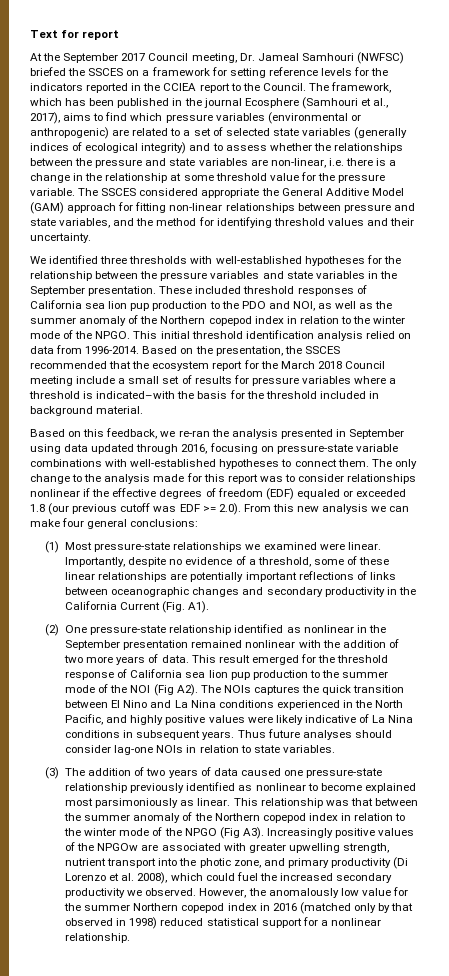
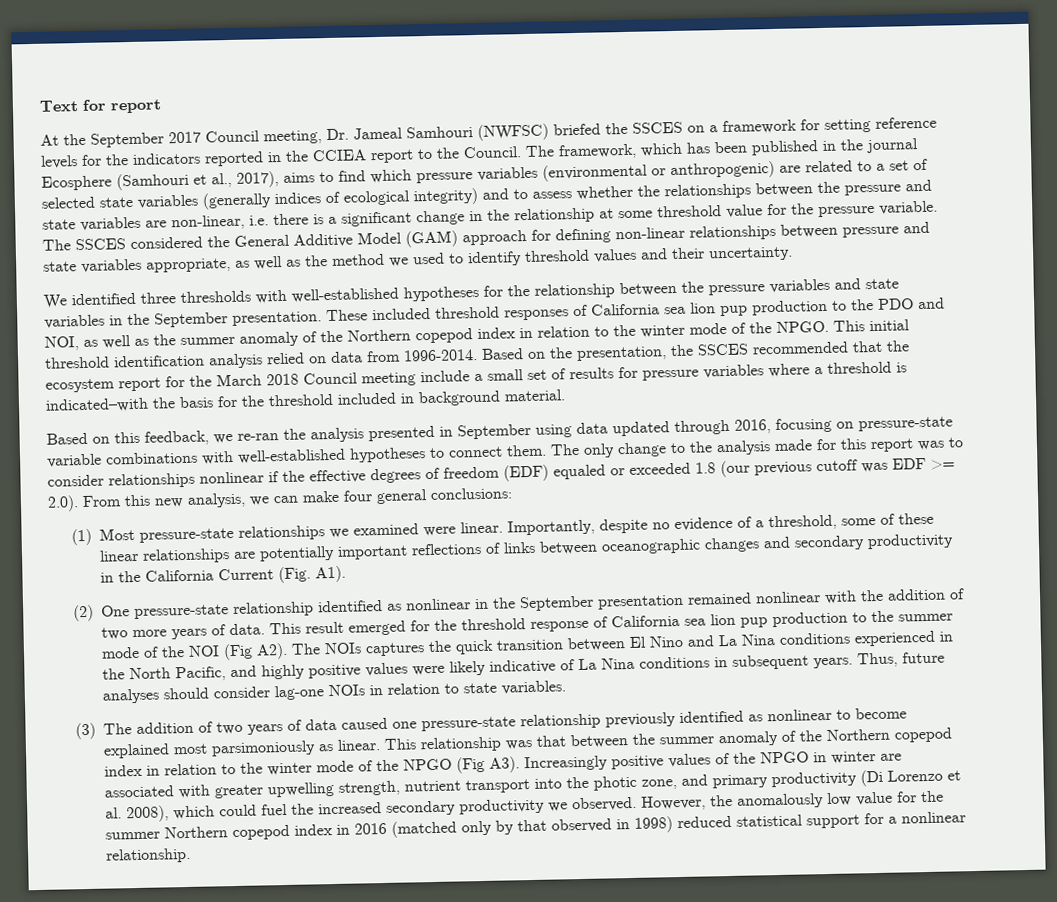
- The framework, which has been published in the journal Ecosphere (Samhouri et al., 2017), aims to find which pressure variables (environmental or anthropogenic) are related to a set of selected state variables (generally indices of ecological integrity) and to assess whether the relationships between the pressure and state variables are non-linear, i.e. there is a change in the relationship at some threshold value for the pressure variable.
+ The framework, which has been published in the journal Ecosphere (Samhouri et al., 2017), aims to find which pressure variables (environmental or anthropogenic) are related to a set of selected state variables (generally indices of ecological integrity) and to assess whether the relationships between the pressure and state variables are non-linear, i.e. there is a significant change in the relationship at some threshold value for the pressure variable.
- The SSCES considered appropriate the General Additive Model (GAM) approach for fitting non-linear relationships between pressure and state variables, and the method for identifying threshold values and their uncertainty.
+ The SSCES considered the General Additive Model (GAM) approach for defining non-linear relationships between pressure and state variables appropriate, as well as the method we used to identify threshold values and their uncertainty.
- The only change to the analysis made for this report was to consider relationships nonlinear if the effective degrees of freedom (EDF) equaled or exceeded 1.8 (our previous cutoff was EDF >= 2.0). From this new analysis we can make four general conclusions:
+ The only change to the analysis made for this report was to consider relationships nonlinear if the effective degrees of freedom (EDF) equaled or exceeded 1.8 (our previous cutoff was EDF >= 2.0). From this new analysis, we can make four general conclusions:
- Thus future analyses should consider lag-one NOIs in relation to state variables.
+ Thus, future analyses should consider lag-one NOIs in relation to state variables.
- This relationship was that between the summer anomaly of the Northern copepod index in relation to the winter mode of the NPGO (Fig A3). Increasingly positive values of the NPGOw are associated with greater upwelling strength, nutrient transport into the photic zone, and primary productivity (Di Lorenzo et al. 2008), which could fuel the increased secondary productivity we observed.
+ This relationship was that between the summer anomaly of the Northern copepod index in relation to the winter mode of the NPGO (Fig A3). Increasingly positive values of the NPGO in winter are associated with greater upwelling strength, nutrient transport into the photic zone, and primary productivity (Di Lorenzo et al. 2008), which could fuel the increased secondary productivity we observed.

